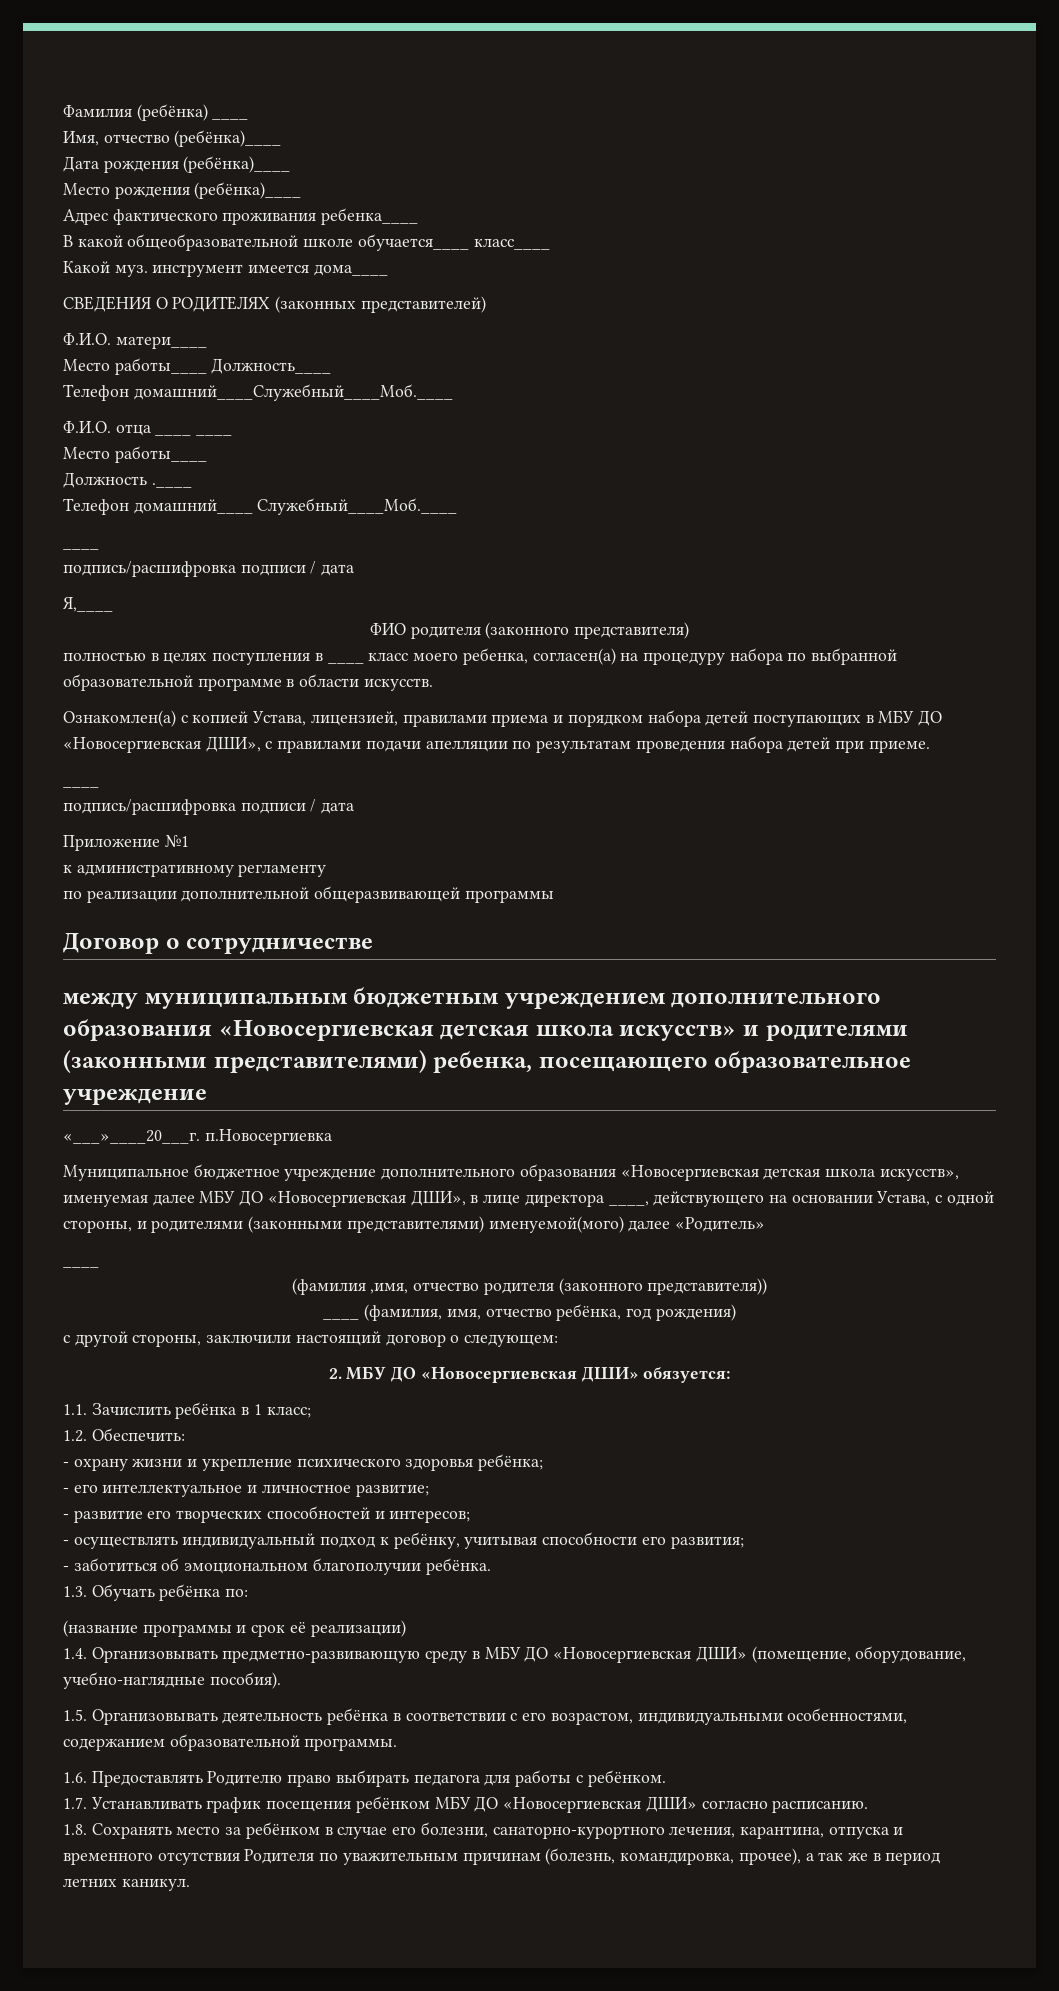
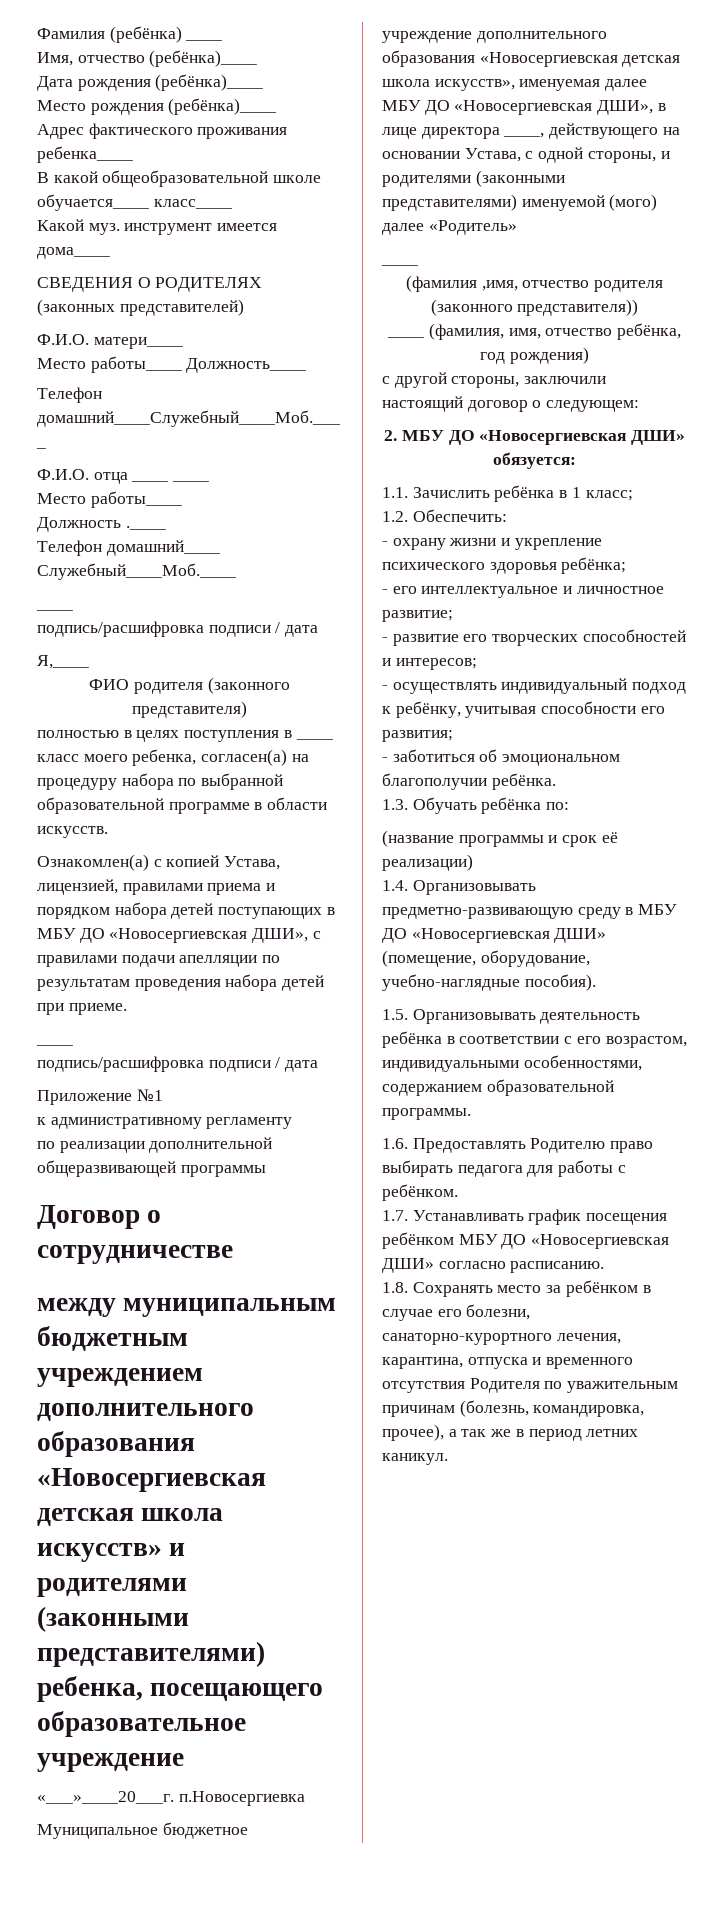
- Муниципальное бюджетное учреждение дополнительного образования «Новосергиевская детская школа искусств», именуемая далее МБУ ДО «Новосергиевская ДШИ», в лице директора ____, действующего на основании Устава, с одной стороны, и родителями (законными представителями) именуемой(мого) далее «Родитель»
+ Муниципальное бюджетное учреждение дополнительного образования «Новосергиевская детская школа искусств», именуемая далее МБУ ДО «Новосергиевская ДШИ», в лице директора ____, действующего на основании Устава, с одной стороны, и родителями (законными представителями) именуемой (мого) далее «Родитель»

